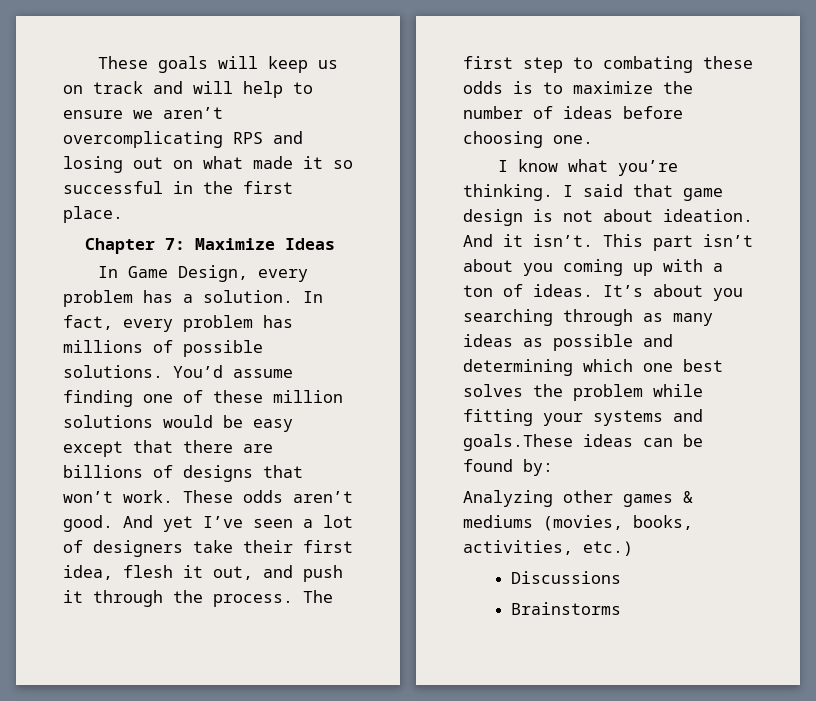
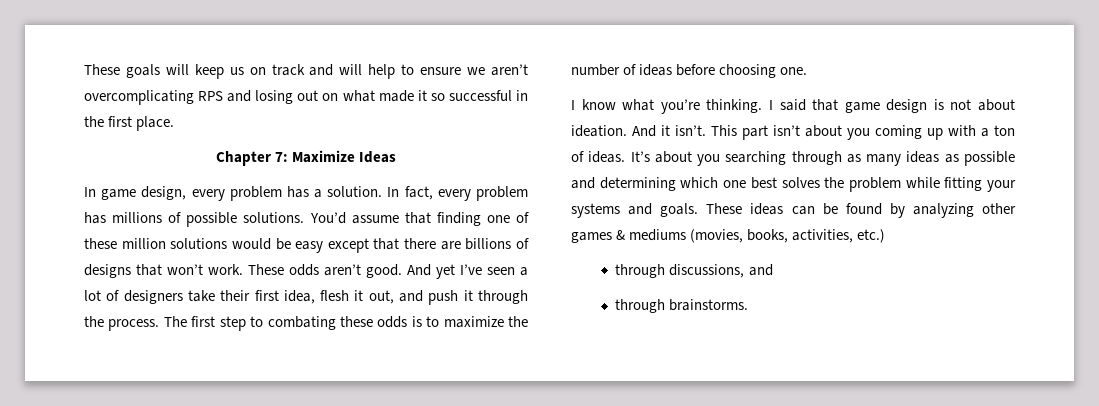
- In Game Design, every problem has a solution.
+ In game design, every problem has a solution.
- You’d assume finding one of these million solutions would be easy except that there are billions of designs that won’t work.
+ You’d assume that finding one of these million solutions would be easy except that there are billions of designs that won’t work.
- It’s about you searching through as many ideas as possible and determining which one best solves the problem while fitting your systems and goals.These ideas can be found by:
- Analyzing other games & mediums (movies, books, activities, etc.)
+ It’s about you searching through as many ideas as possible and determining which one best solves the problem while fitting your systems and goals. These ideas can be found by analyzing other games & mediums (movies, books, activities, etc.)
- Discussions
- Brainstorms
+ through discussions, and
+ through brainstorms.

